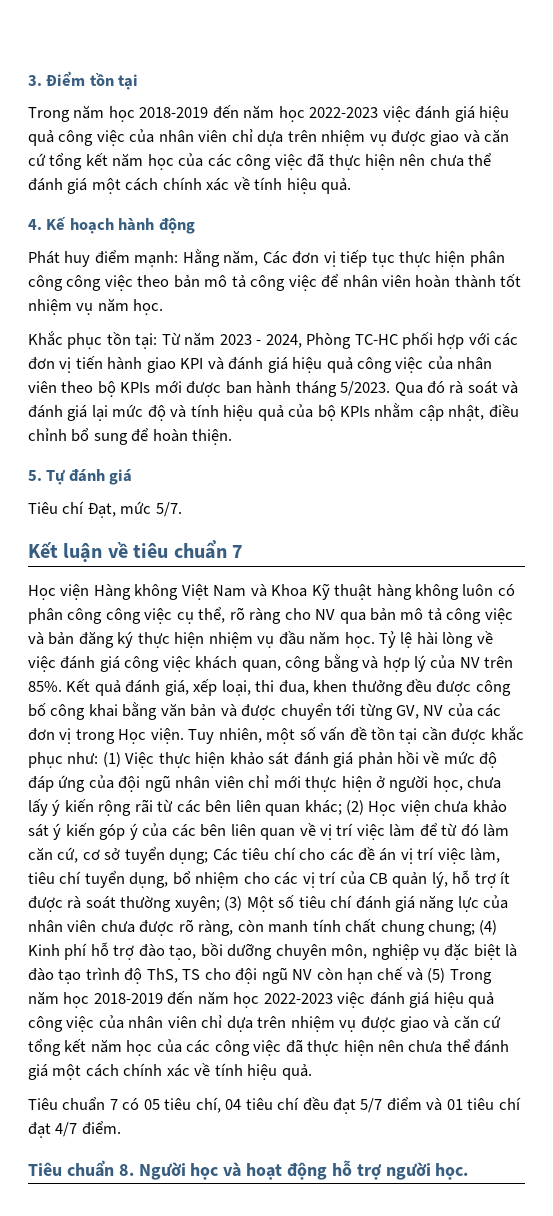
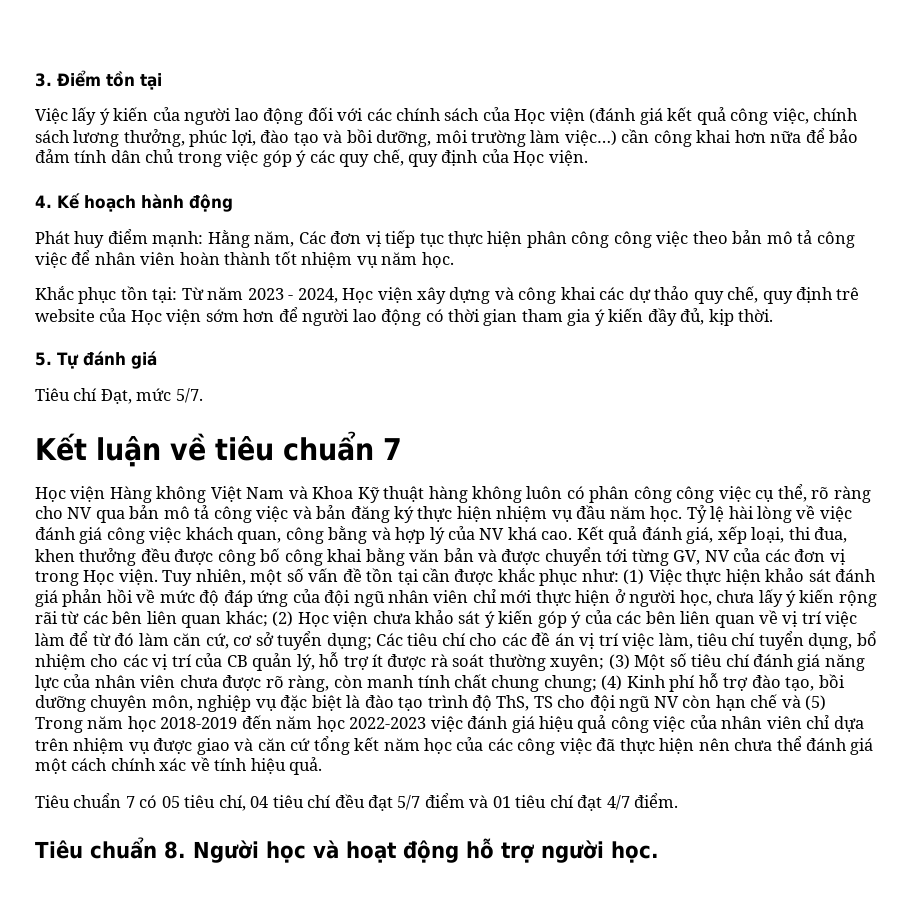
  3. Điểm tồn tại
- Trong năm học 2018-2019 đến năm học 2022-2023 việc đánh giá hiệu quả công việc của nhân viên chỉ dựa trên nhiệm vụ được giao và căn cứ tổng kết năm học của các công việc đã thực hiện nên chưa thể đánh giá một cách chính xác về tính hiệu quả.
+ Việc lấy ý kiến của người lao động đối với các chính sách của Học viện (đánh giá kết quả công việc, chính sách lương thưởng, phúc lợi, đào tạo và bồi dưỡng, môi trường làm việc…) cần công khai hơn nữa để bảo đảm tính dân chủ trong việc góp ý các quy chế, quy định của Học viện.
- Khắc phục tồn tại: Từ năm 2023 - 2024, Phòng TC-HC phối hợp với các đơn vị tiến hành giao KPI và đánh giá hiệu quả công việc của nhân viên theo bộ KPIs mới được ban hành tháng 5/2023. Qua đó rà soát và đánh giá lại mức độ và tính hiệu quả của bộ KPIs nhằm cập nhật, điều chỉnh bổ sung để hoàn thiện.
+ Khắc phục tồn tại: Từ năm 2023 - 2024, Học viện xây dựng và công khai các dự thảo quy chế, quy định trê website của Học viện sớm hơn để người lao động có thời gian tham gia ý kiến đầy đủ, kịp thời.
- Tỷ lệ hài lòng về việc đánh giá công việc khách quan, công bằng và hợp lý của NV trên 85%.
+ Tỷ lệ hài lòng về việc đánh giá công việc khách quan, công bằng và hợp lý của NV khá cao.

